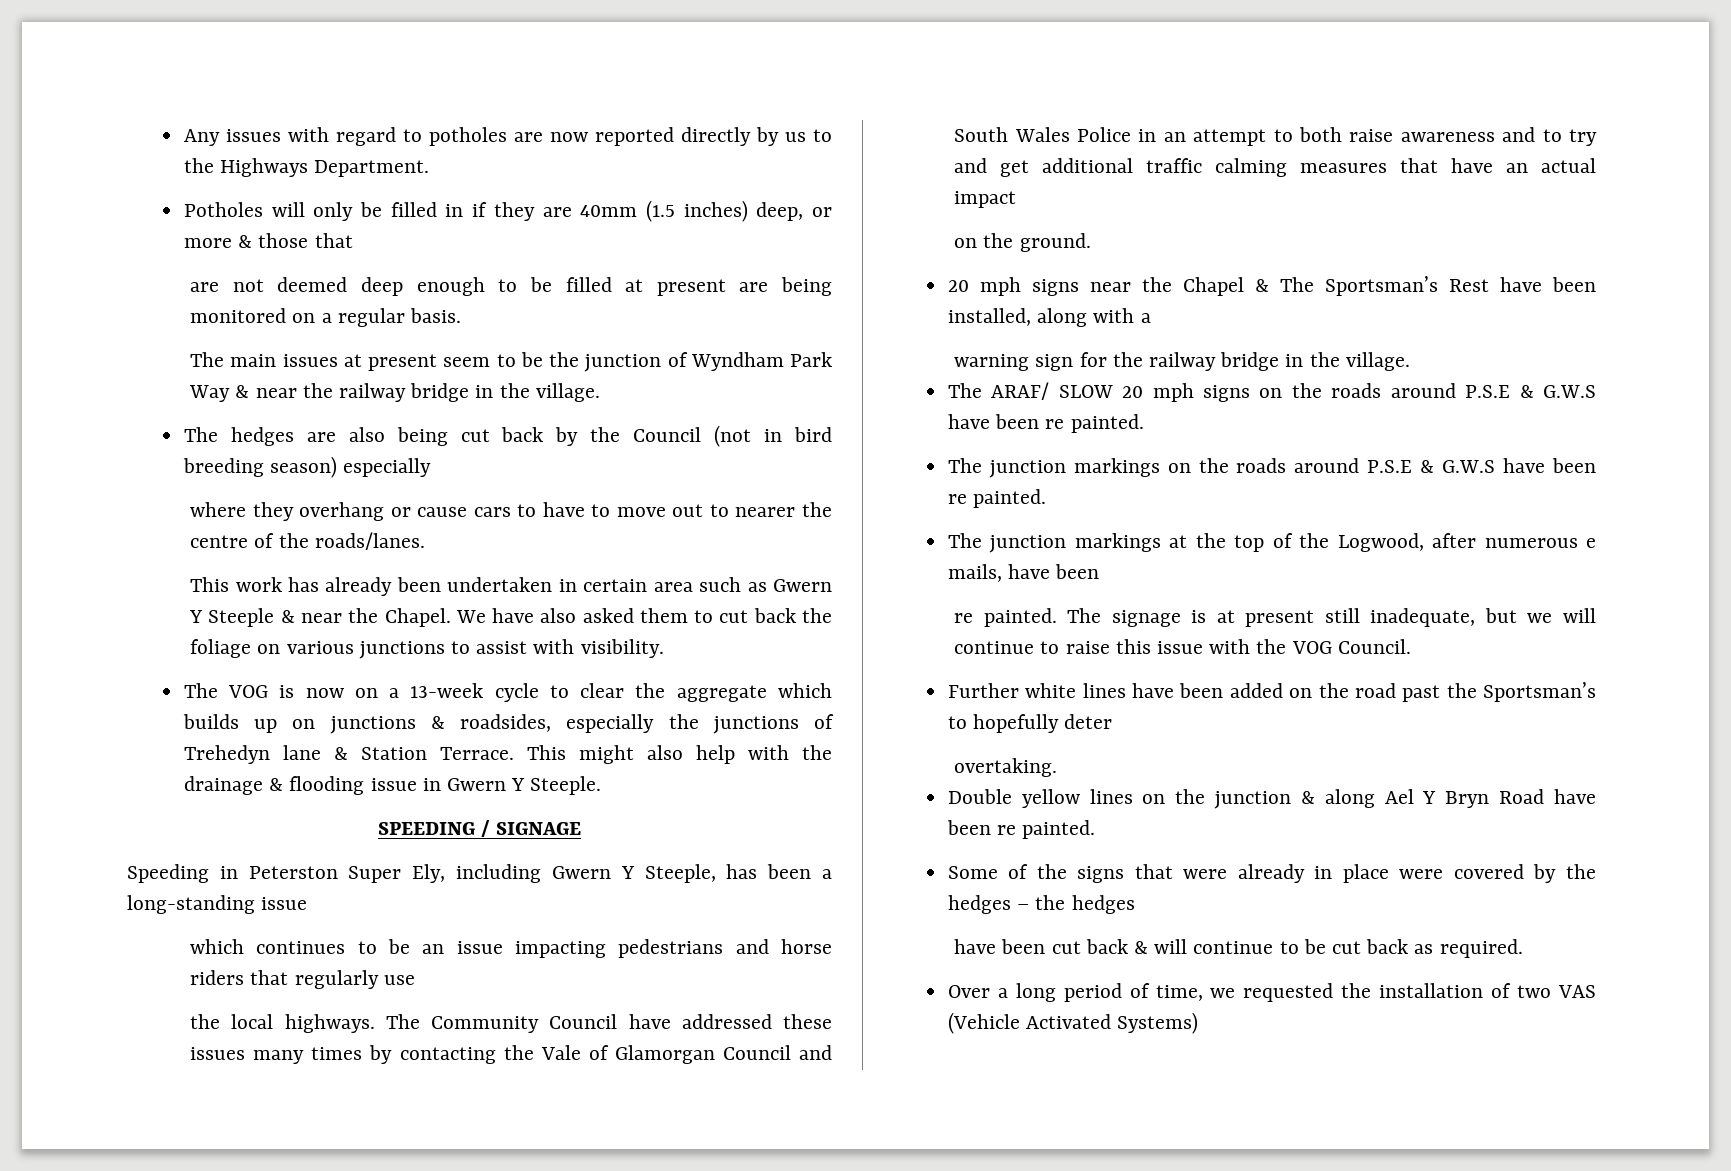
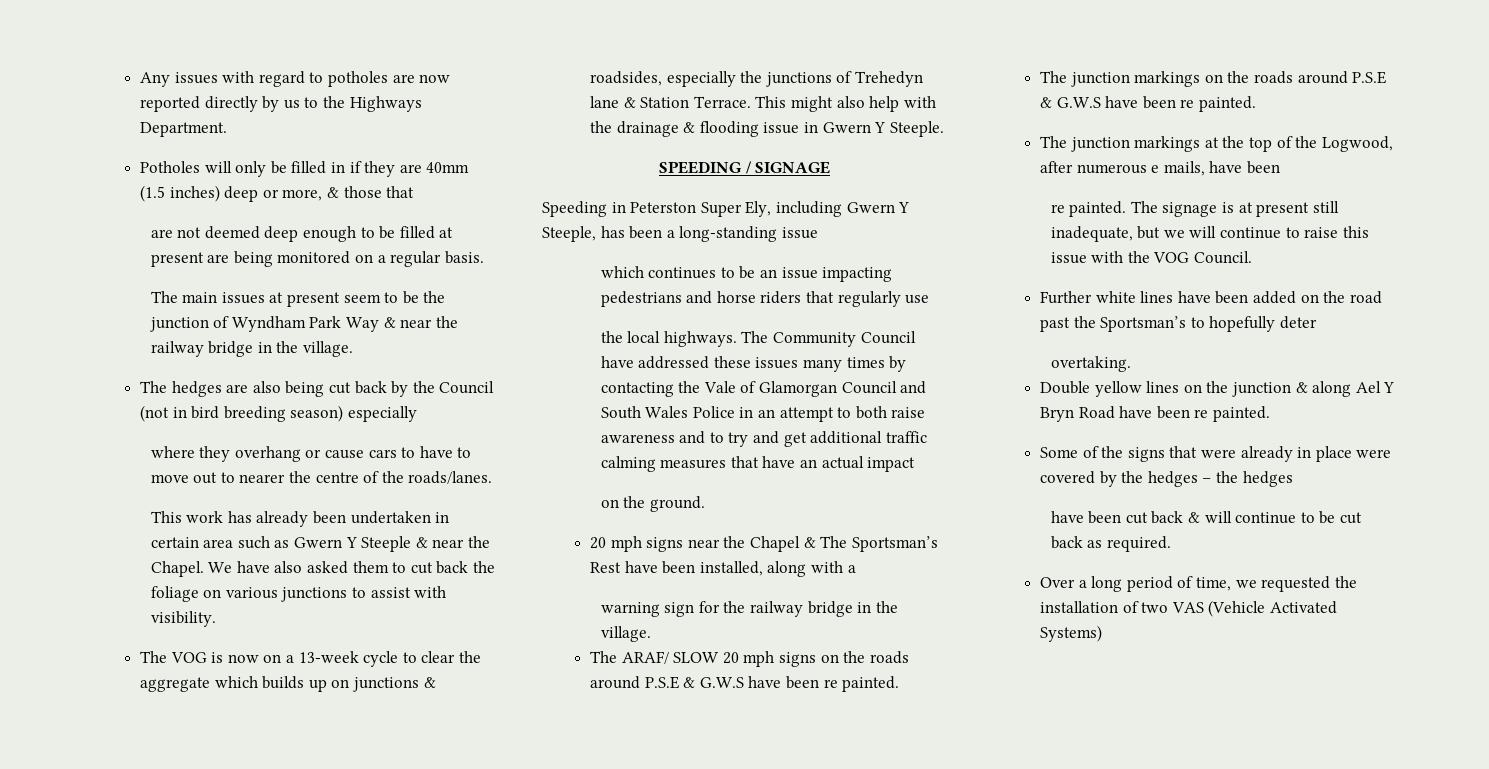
- Potholes will only be filled in if they are 40mm (1.5 inches) deep, or more & those that
+ Potholes will only be filled in if they are 40mm (1.5 inches) deep or more, & those that

